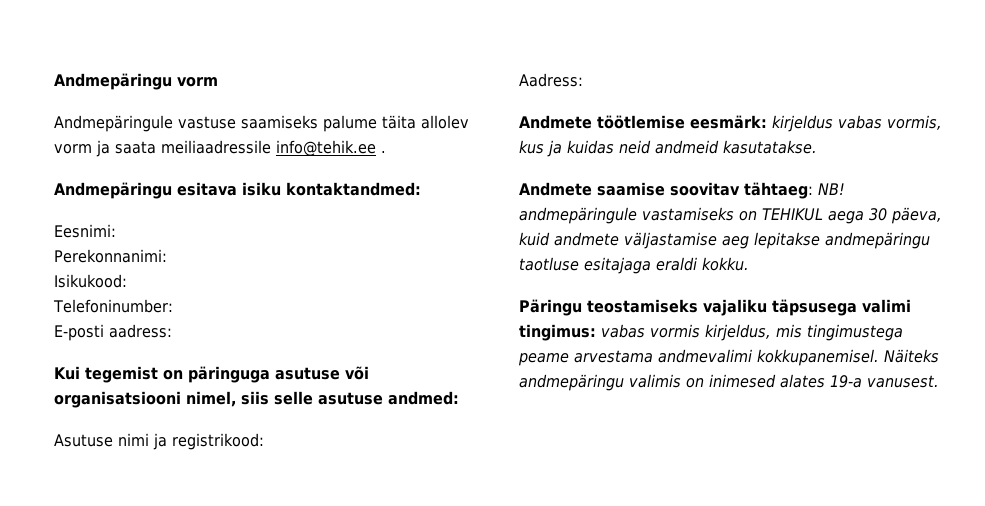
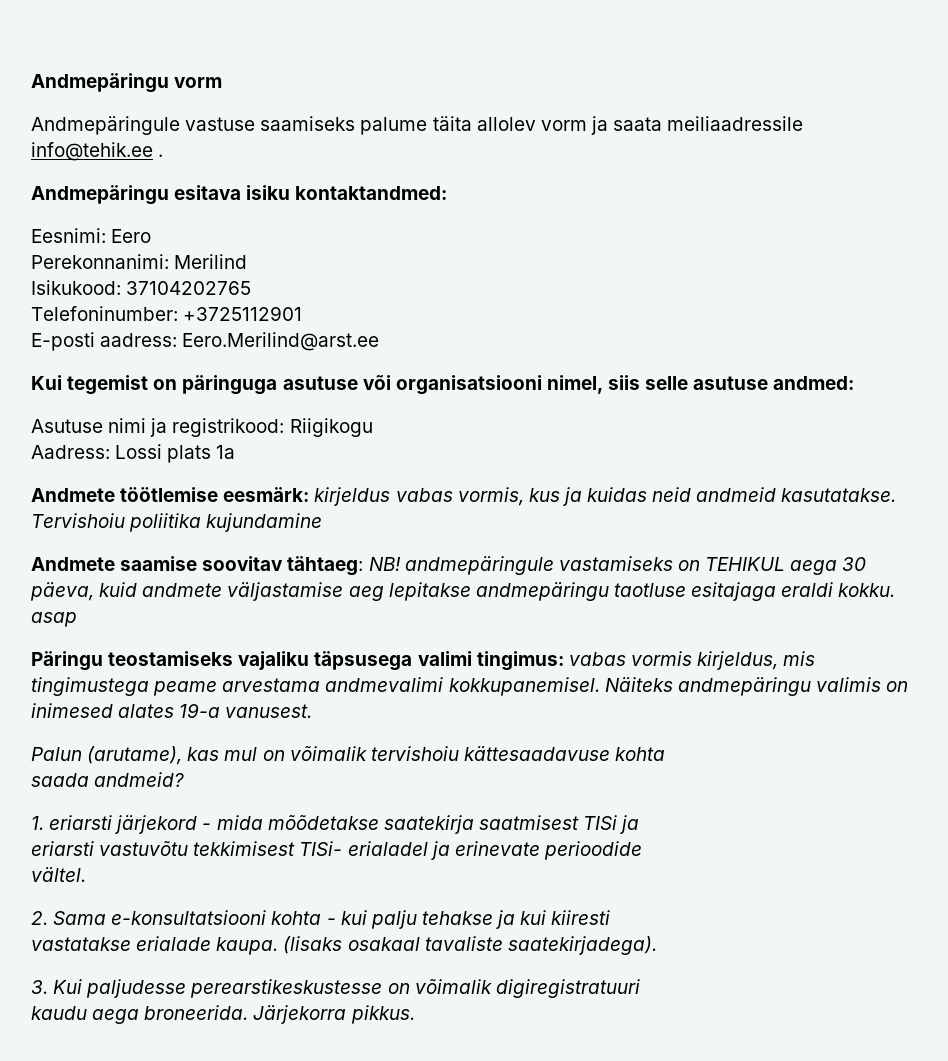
- Eesnimi:
+ Eesnimi: Eero
- Perekonnanimi:
+ Perekonnanimi: Merilind
- Isikukood:
+ Isikukood: 37104202765
- Telefoninumber:
+ Telefoninumber: +3725112901
- E-posti aadress:
+ E-posti aadress: Eero.Merilind@arst.ee
- Asutuse nimi ja registrikood:
+ Asutuse nimi ja registrikood: Riigikogu
- Aadress:
+ Aadress: Lossi plats 1a
+ Tervishoiu poliitika kujundamine
- Andmete saamise soovitav tähtaeg: NB! andmepäringule vastamiseks on TEHIKUL aega 30 päeva, kuid andmete väljastamise aeg lepitakse andmepäringu taotluse esitajaga eraldi kokku.
+ Andmete saamise soovitav tähtaeg: NB! andmepäringule vastamiseks on TEHIKUL aega 30 päeva, kuid andmete väljastamise aeg lepitakse andmepäringu taotluse esitajaga eraldi kokku. asap
+ Palun (arutame), kas mul on võimalik tervishoiu kättesaadavuse kohta
+ saada andmeid?
+ 1. eriarsti järjekord - mida mõõdetakse saatekirja saatmisest TISi ja
+ eriarsti vastuvõtu tekkimisest TISi- erialadel ja erinevate perioodide
+ vältel.
+ 2. Sama e-konsultatsiooni kohta - kui palju tehakse ja kui kiiresti
+ vastatakse erialade kaupa. (lisaks osakaal tavaliste saatekirjadega).
+ 3. Kui paljudesse perearstikeskustesse on võimalik digiregistratuuri
+ kaudu aega broneerida. Järjekorra pikkus.

